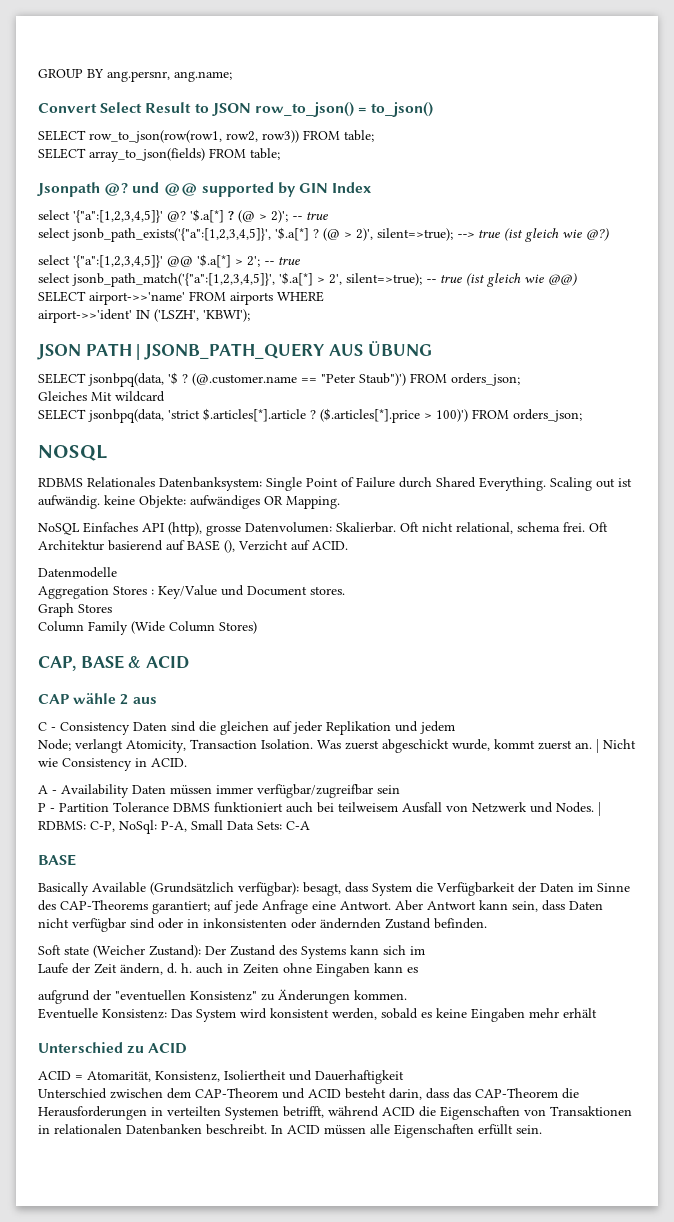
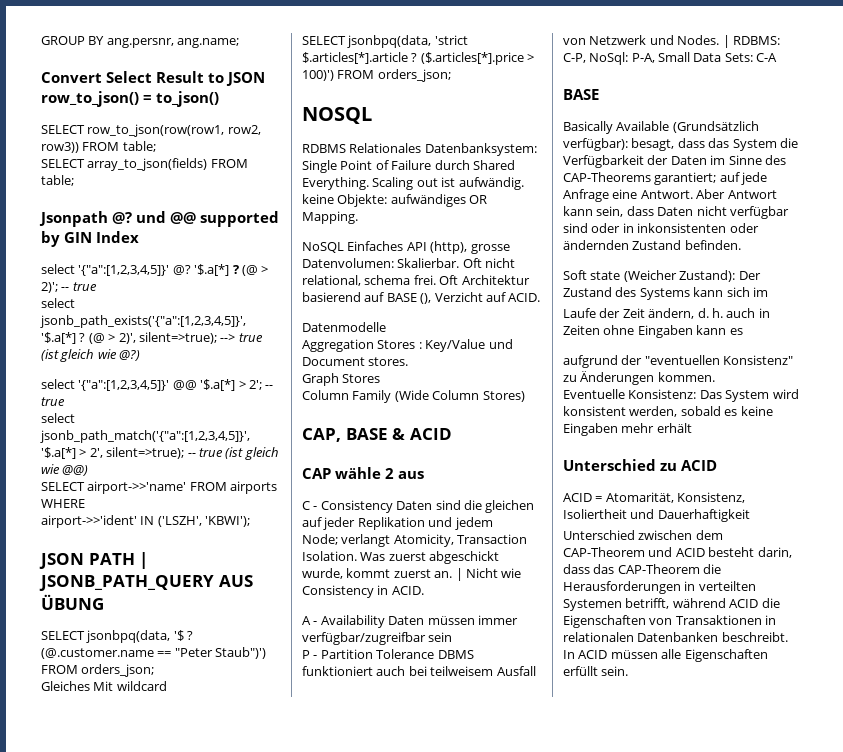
- Basically Available (Grundsätzlich verfügbar): besagt, dass System die Verfügbarkeit der Daten im Sinne des CAP-Theorems garantiert; auf jede Anfrage eine Antwort.
+ Basically Available (Grundsätzlich verfügbar): besagt, dass das System die Verfügbarkeit der Daten im Sinne des CAP-Theorems garantiert; auf jede Anfrage eine Antwort.

